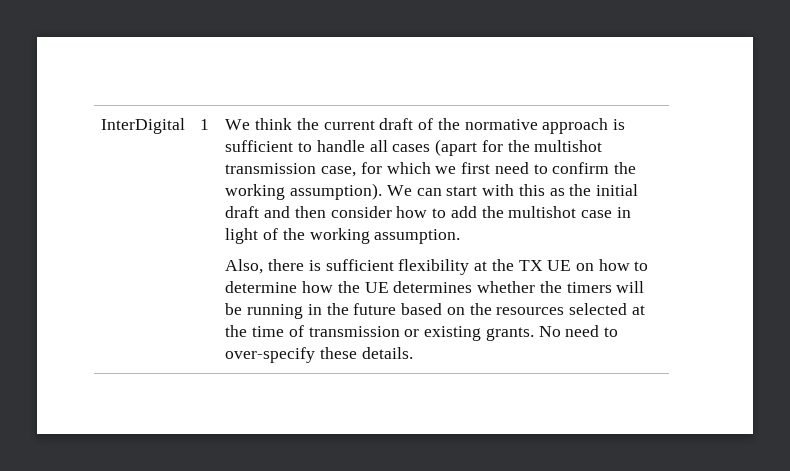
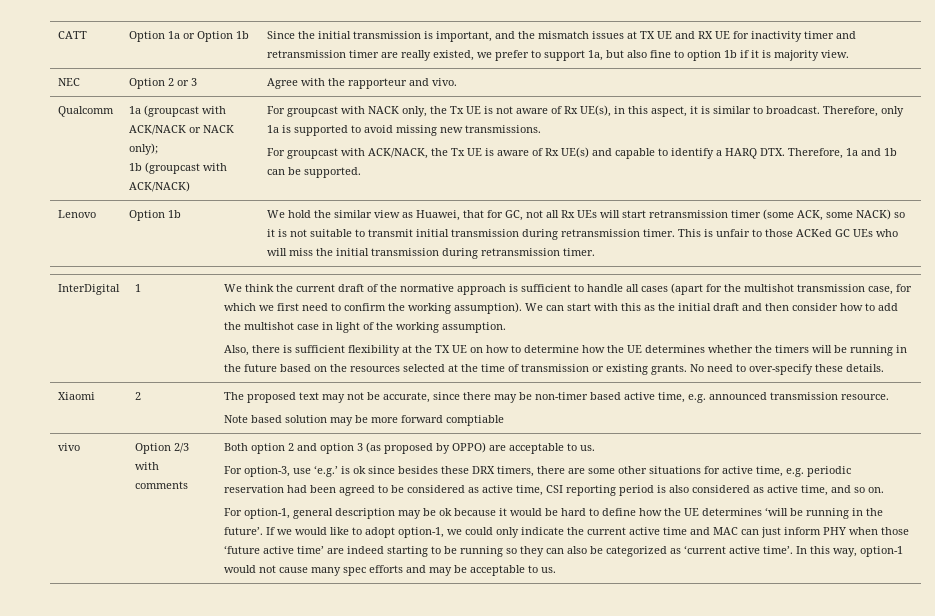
+ CATT | Option 1a or Option 1b | Since the initial transmission is important, and the mismatch issues at TX UE and RX UE for inactivity timer and retransmission timer are really existed, we prefer to support 1a, but also fine to option 1b if it is majority view.
+ NEC | Option 2 or 3 | Agree with the rapporteur and vivo.
+ Qualcomm | 1a (groupcast with ACK/NACK or NACK only);
+ 1b (groupcast with ACK/NACK) | For groupcast with NACK only, the Tx UE is not aware of Rx UE(s), in this aspect, it is similar to broadcast. Therefore, only 1a is supported to avoid missing new transmissions.
+ For groupcast with ACK/NACK, the Tx UE is aware of Rx UE(s) and capable to identify a HARQ DTX. Therefore, 1a and 1b can be supported.
+ Lenovo | Option 1b | We hold the similar view as Huawei, that for GC, not all Rx UEs will start retransmission timer (some ACK, some NACK) so it is not suitable to transmit initial transmission during retransmission timer. This is unfair to those ACKed GC UEs who will miss the initial transmission during retransmission timer.
+ Xiaomi | 2 | The proposed text may not be accurate, since there may be non-timer based active time, e.g. announced transmission resource.
+ Note based solution may be more forward comptiable
+ vivo | Option 2/3 with comments | Both option 2 and option 3 (as proposed by OPPO) are acceptable to us.
+ For option-3, use ‘e.g.’ is ok since besides these DRX timers, there are some other situations for active time, e.g. periodic reservation had been agreed to be considered as active time, CSI reporting period is also considered as active time, and so on.
+ For option-1, general description may be ok because it would be hard to define how the UE determines ‘will be running in the future’. If we would like to adopt option-1, we could only indicate the current active time and MAC can just inform PHY when those ‘future active time’ are indeed starting to be running so they can also be categorized as ‘current active time’. In this way, option-1 would not cause many spec efforts and may be acceptable to us.

